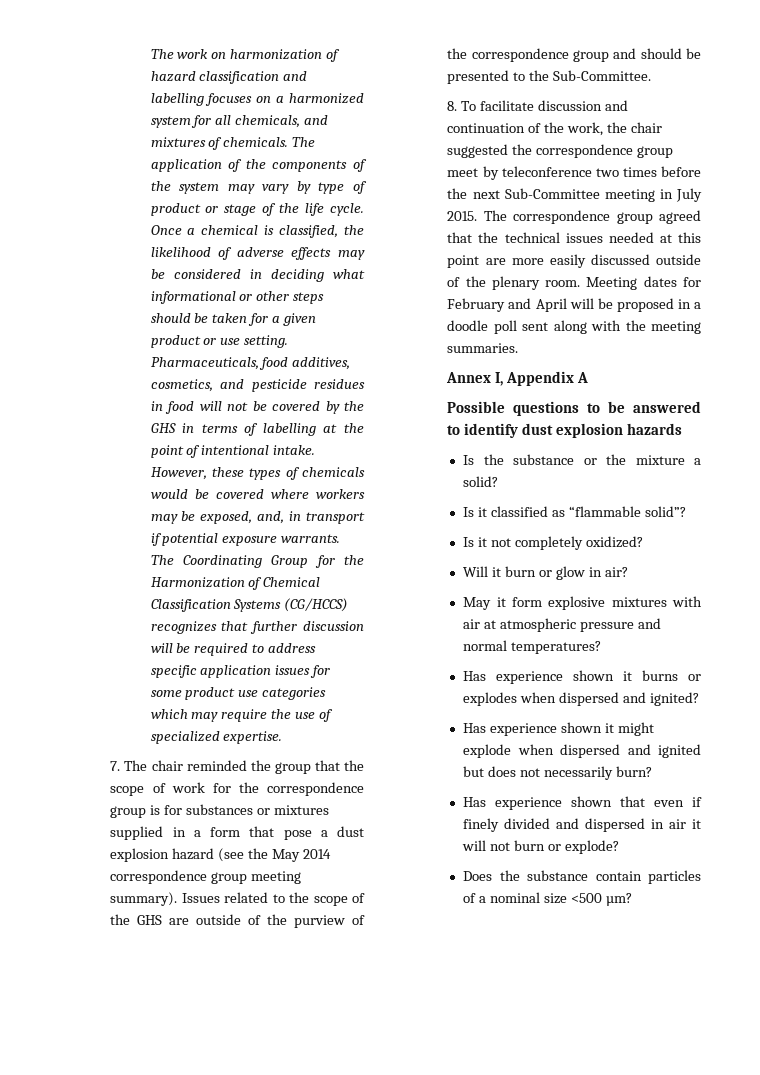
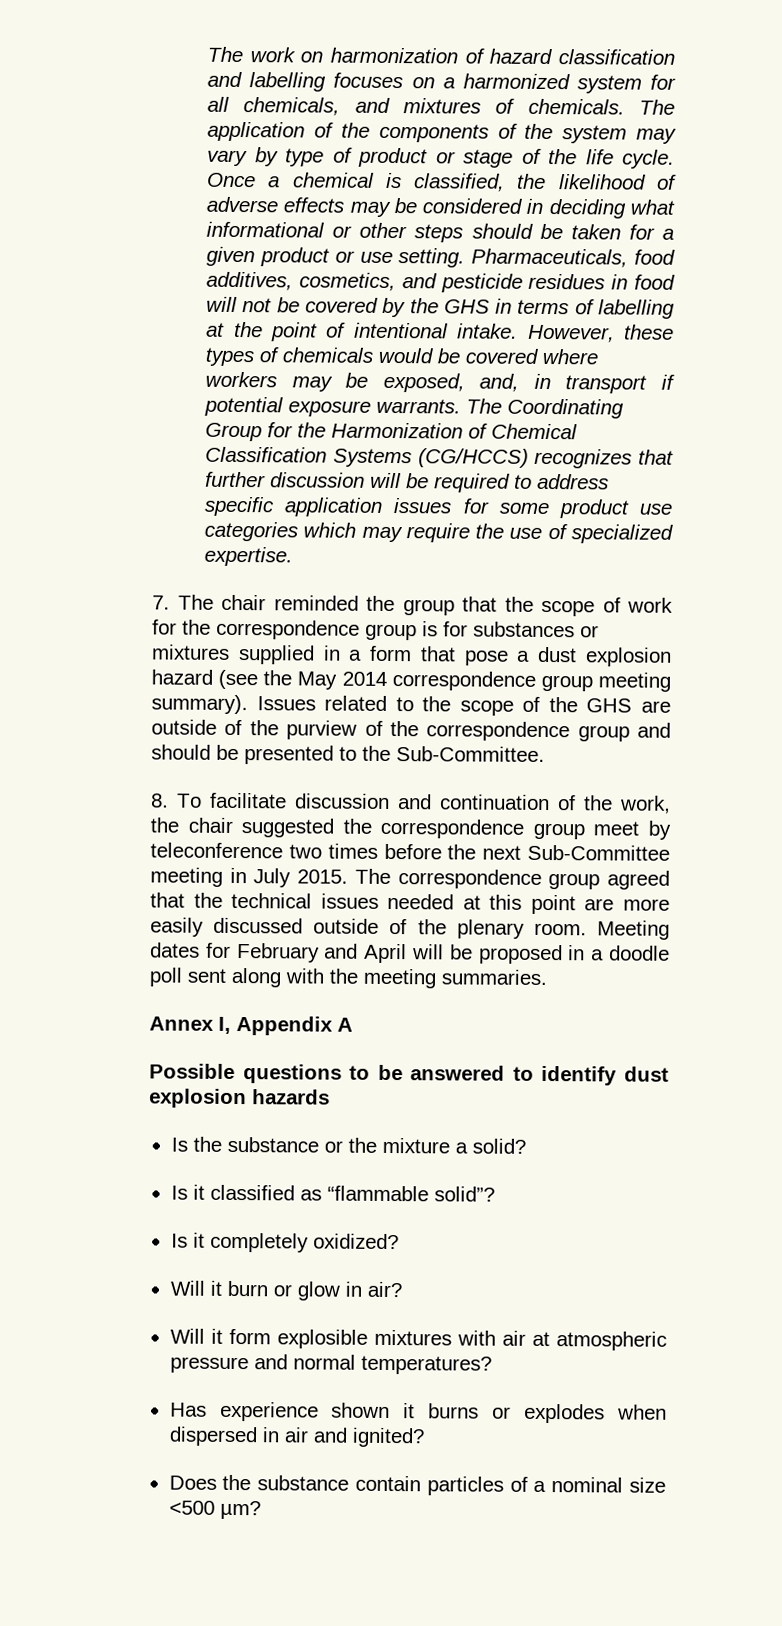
- Is it not completely oxidized?
+ Is it completely oxidized?
- May it form explosive mixtures with air at atmospheric pressure and normal temperatures?
+ Will it form explosible mixtures with air at atmospheric pressure and normal temperatures?
- Has experience shown it burns or explodes when dispersed and ignited?
+ Has experience shown it burns or explodes when dispersed in air and ignited?
- Has experience shown it might explode when dispersed and ignited but does not necessarily burn?
- Has experience shown that even if finely divided and dispersed in air it will not burn or explode?

